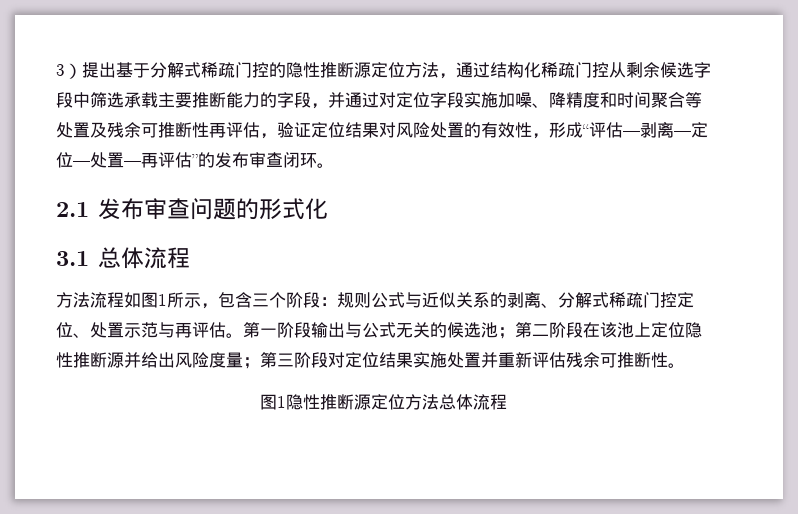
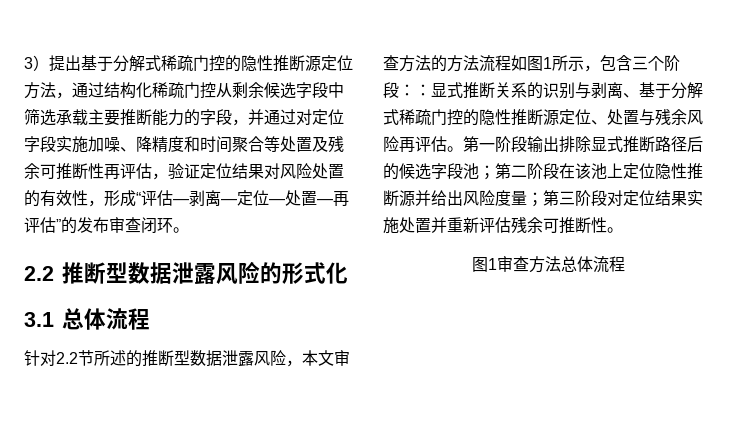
- 2.1发布审查问题的形式化
+ 2.2推断型数据泄露风险的形式化
- 方法流程如图1所示，包含三个阶段：规则公式与近似关系的剥离、分解式稀疏门控定位、处置示范与再评估。
+ 针对2.2节所述的推断型数据泄露风险，本文审查方法的方法流程如图1所示，包含三个阶段：：显式推断关系的识别与剥离、基于分解式稀疏门控的隐性推断源定位、处置与残余风险再评估。
- 第一阶段输出与公式无关的候选池；第二阶段在该池上定位隐性推断源并给出风险度量；第三阶段对定位结果实施处置并重新评估残余可推断性。
+ 第一阶段输出排除显式推断路径后的候选字段池；第二阶段在该池上定位隐性推断源并给出风险度量；第三阶段对定位结果实施处置并重新评估残余可推断性。
- 图1隐性推断源定位方法总体流程
+ 图1审查方法总体流程

